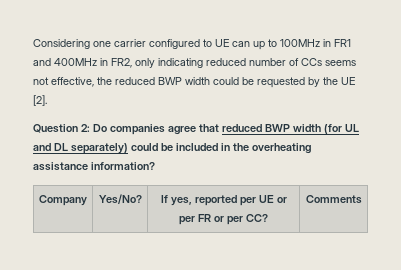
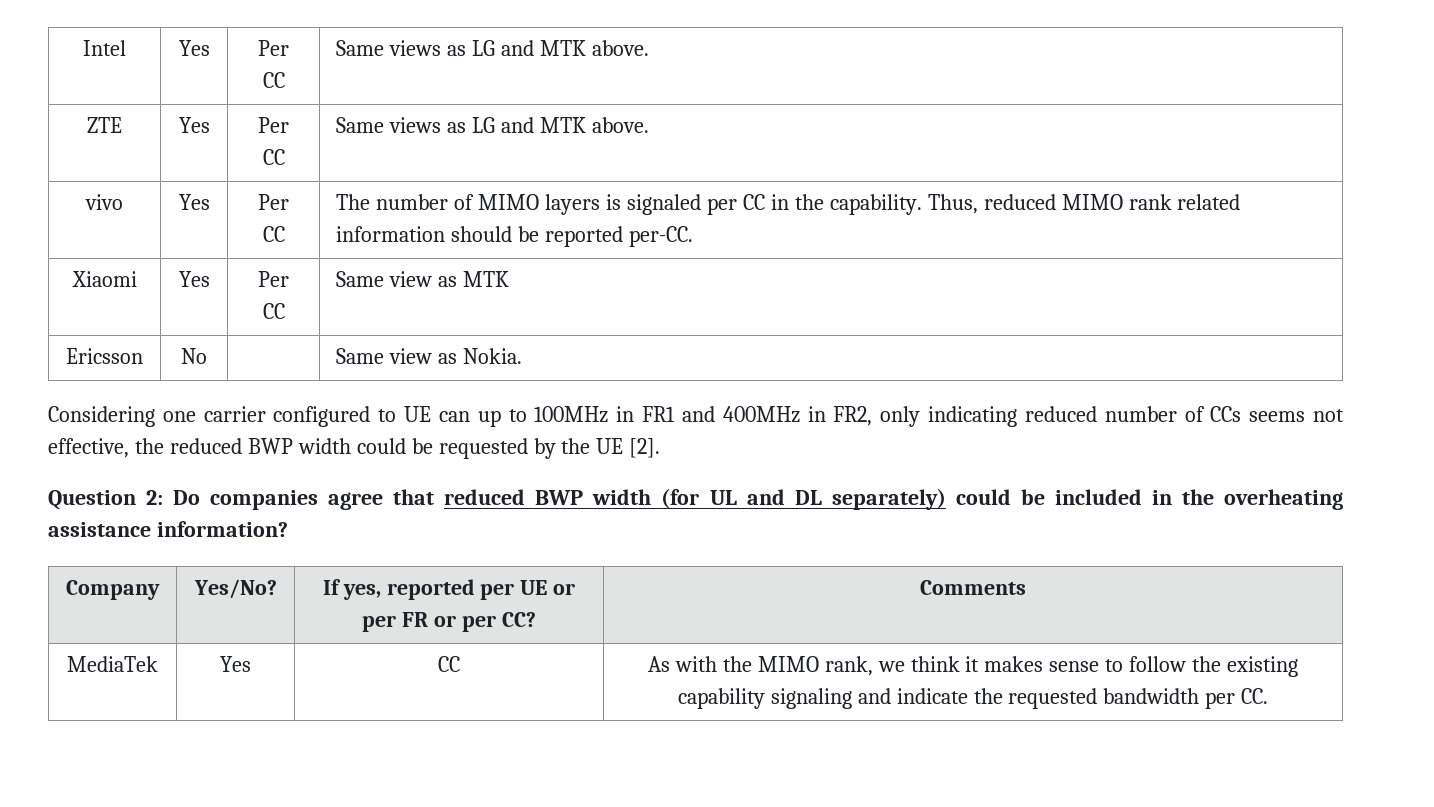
+ Intel | Yes | Per CC | Same views as LG and MTK above.
+ ZTE | Yes | Per CC | Same views as LG and MTK above.
+ vivo | Yes | Per CC | The number of MIMO layers is signaled per CC in the capability. Thus, reduced MIMO rank related information should be reported per-CC.
+ Xiaomi | Yes | Per CC | Same view as MTK
+ Ericsson | No | | Same view as Nokia.
+ MediaTek | Yes | CC | As with the MIMO rank, we think it makes sense to follow the existing capability signaling and indicate the requested bandwidth per CC.

